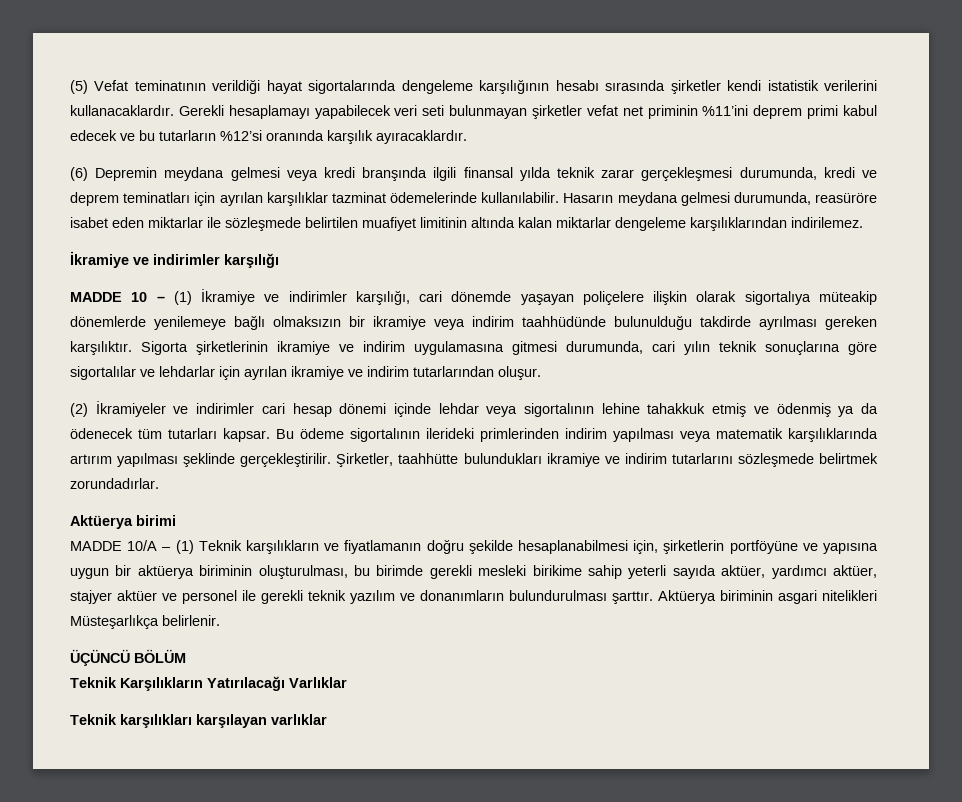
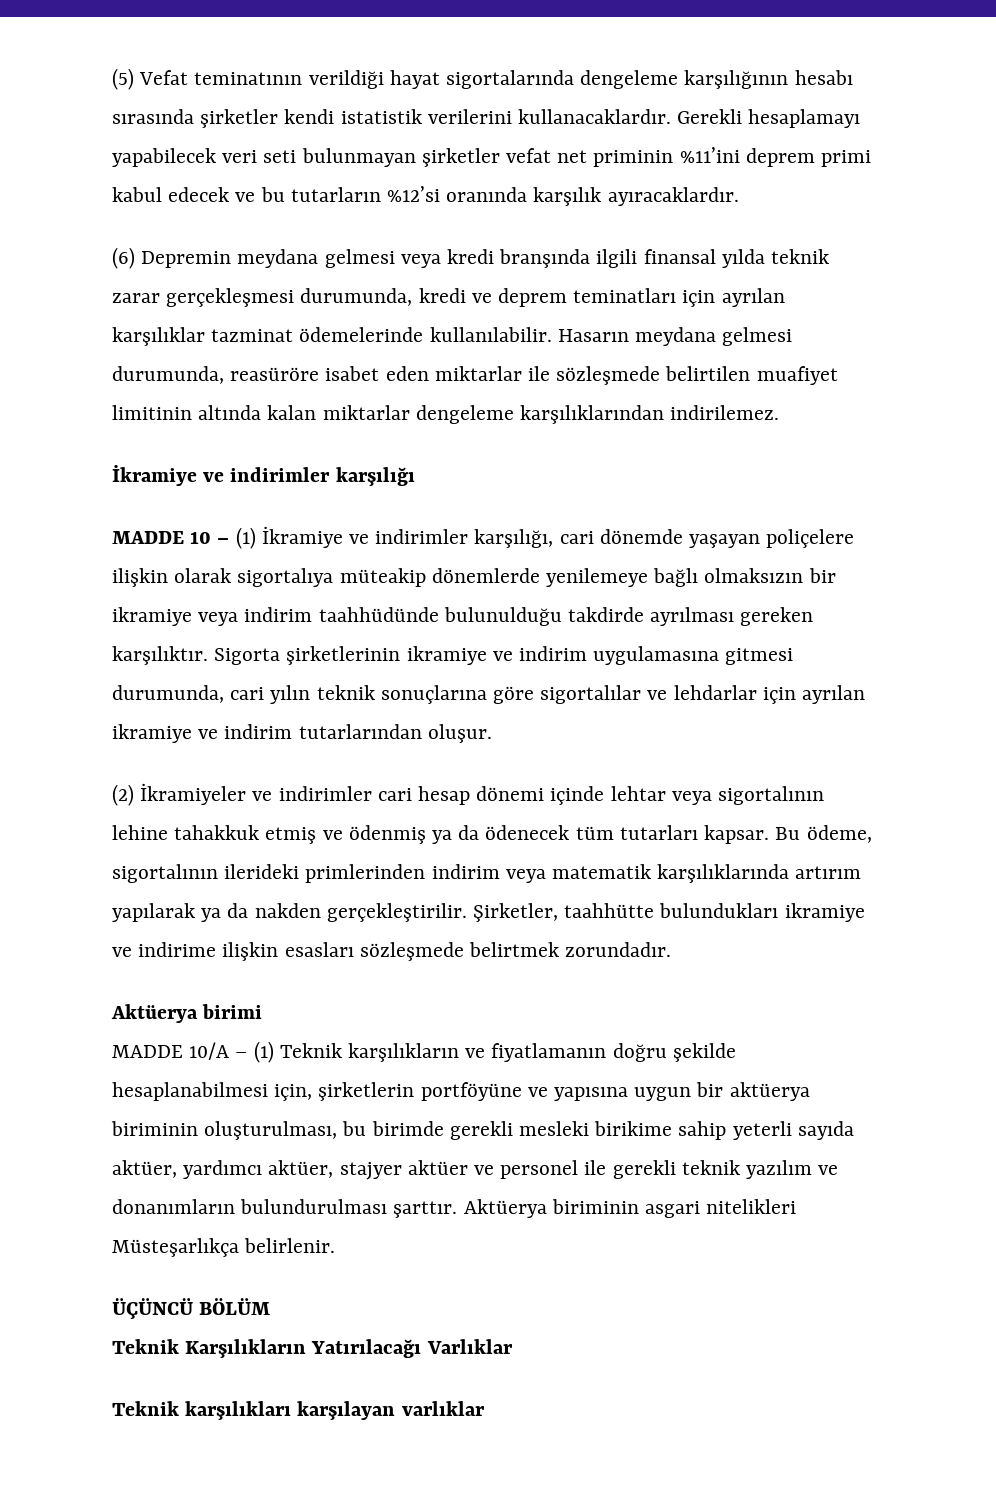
- (2) İkramiyeler ve indirimler cari hesap dönemi içinde lehdar veya sigortalının lehine tahakkuk etmiş ve ödenmiş ya da ödenecek tüm tutarları kapsar.
+ (2) İkramiyeler ve indirimler cari hesap dönemi içinde lehtar veya sigortalının lehine tahakkuk etmiş ve ödenmiş ya da ödenecek tüm tutarları kapsar.
- Bu ödeme sigortalının ilerideki primlerinden indirim yapılması veya matematik karşılıklarında artırım yapılması şeklinde gerçekleştirilir.
+ Bu ödeme, sigortalının ilerideki primlerinden indirim veya matematik karşılıklarında artırım yapılarak ya da nakden gerçekleştirilir.
- Şirketler, taahhütte bulundukları ikramiye ve indirim tutarlarını sözleşmede belirtmek zorundadırlar.
+ Şirketler, taahhütte bulundukları ikramiye ve indirime ilişkin esasları sözleşmede belirtmek zorundadır.

